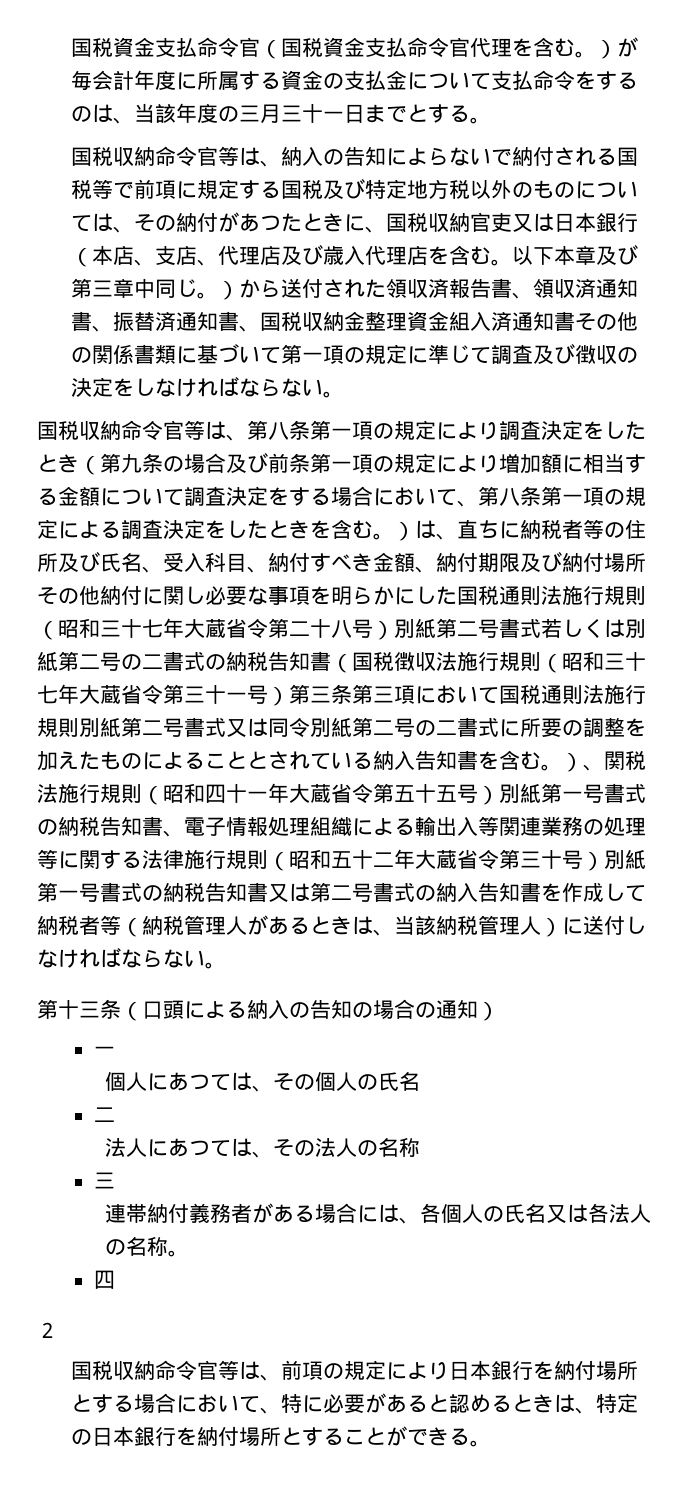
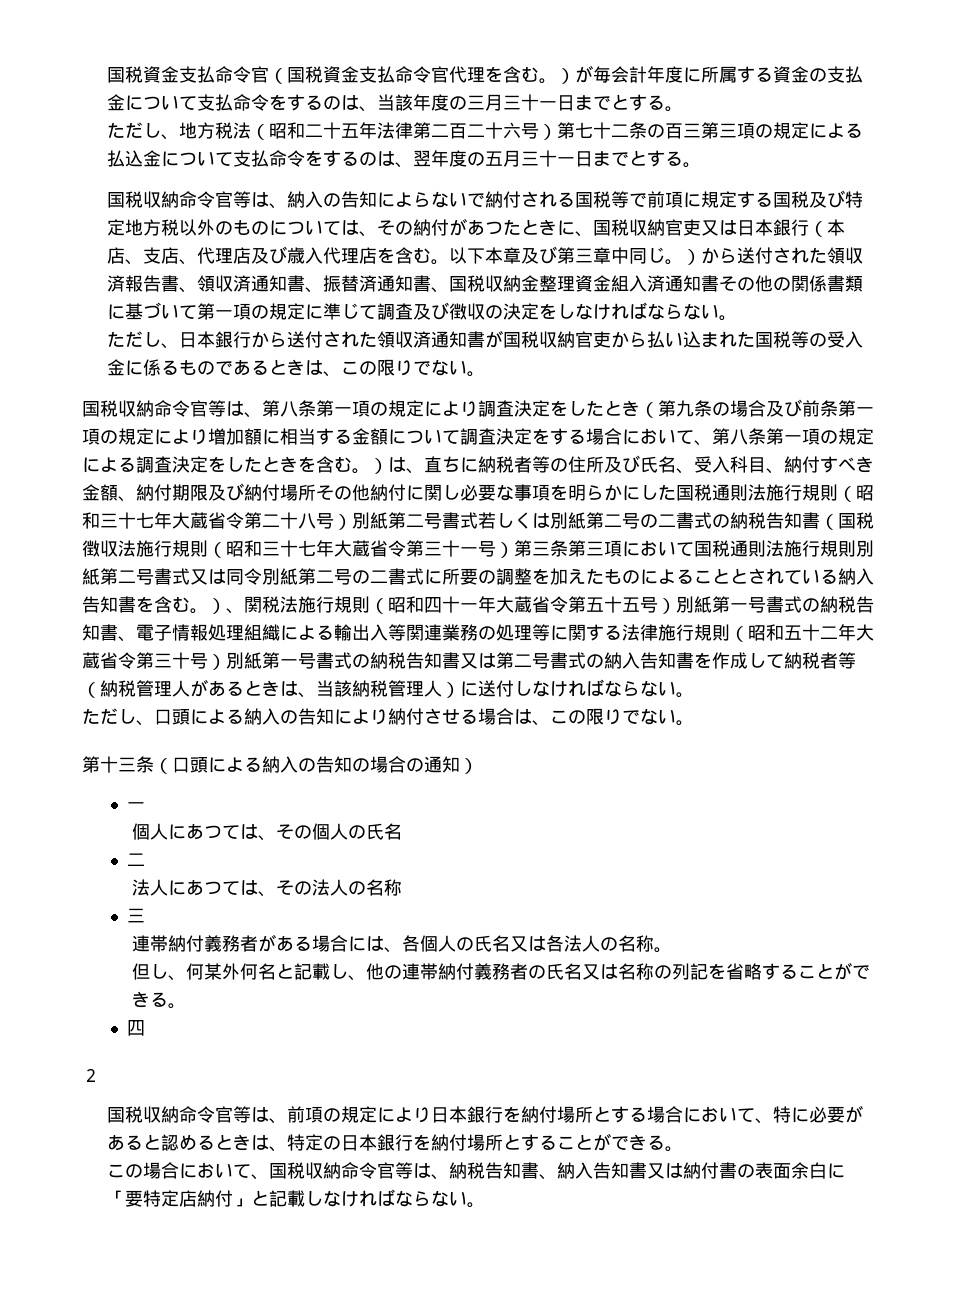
+ ただし、地方税法（昭和二十五年法律第二百二十六号）第七十二条の百三第三項の規定による払込金について支払命令をするのは、翌年度の五月三十一日までとする。
+ ただし、日本銀行から送付された領収済通知書が国税収納官吏から払い込まれた国税等の受入金に係るものであるときは、この限りでない。
+ ただし、口頭による納入の告知により納付させる場合は、この限りでない。
+ 但し、何某外何名と記載し、他の連帯納付義務者の氏名又は名称の列記を省略することができる。
+ この場合において、国税収納命令官等は、納税告知書、納入告知書又は納付書の表面余白に「要特定店納付」と記載しなければならない。

